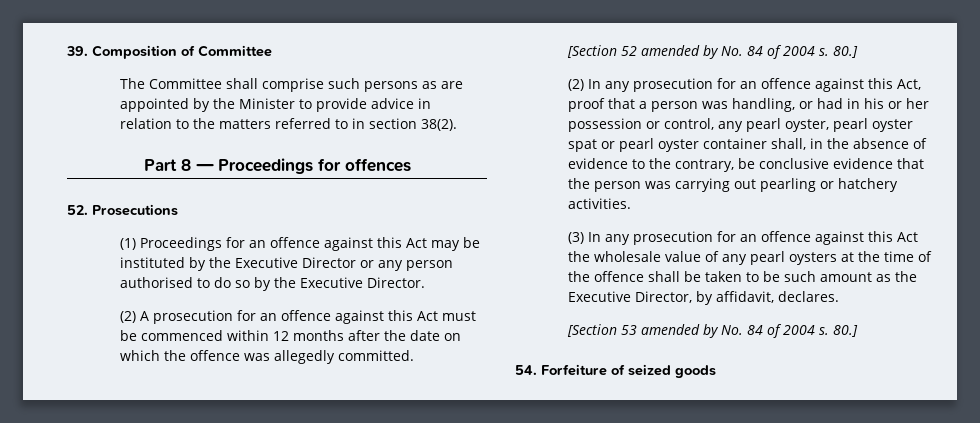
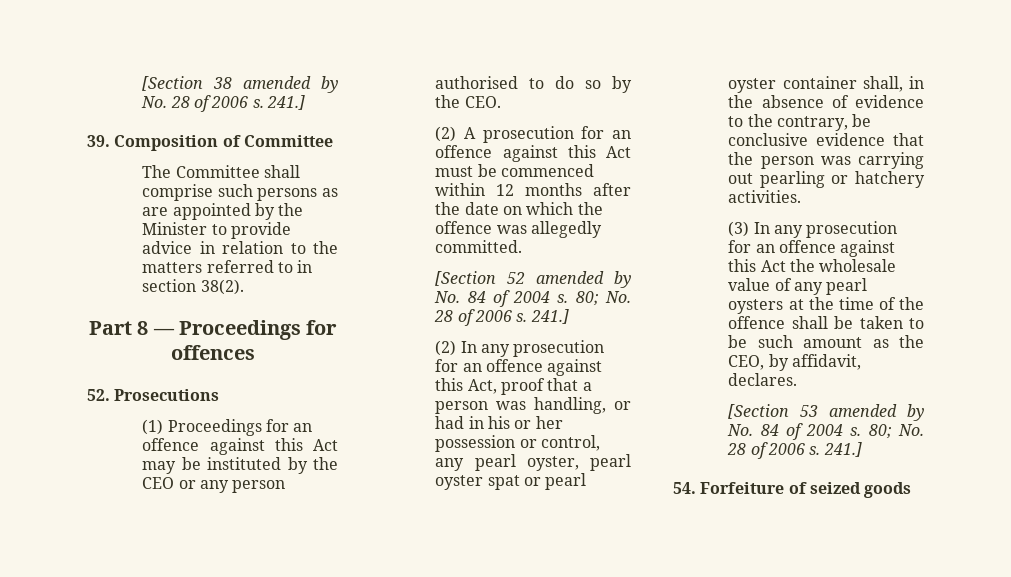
+ [Section 38 amended by No. 28 of 2006 s. 241.]
- (1) Proceedings for an offence against this Act may be instituted by the Executive Director or any person authorised to do so by the Executive Director.
+ (1) Proceedings for an offence against this Act may be instituted by the CEO or any person authorised to do so by the CEO.
- [Section 52 amended by No. 84 of 2004 s. 80.]
+ [Section 52 amended by No. 84 of 2004 s. 80; No. 28 of 2006 s. 241.]
- (3) In any prosecution for an offence against this Act the wholesale value of any pearl oysters at the time of the offence shall be taken to be such amount as the Executive Director, by affidavit, declares.
+ (3) In any prosecution for an offence against this Act the wholesale value of any pearl oysters at the time of the offence shall be taken to be such amount as the CEO, by affidavit, declares.
- [Section 53 amended by No. 84 of 2004 s. 80.]
+ [Section 53 amended by No. 84 of 2004 s. 80; No. 28 of 2006 s. 241.]

